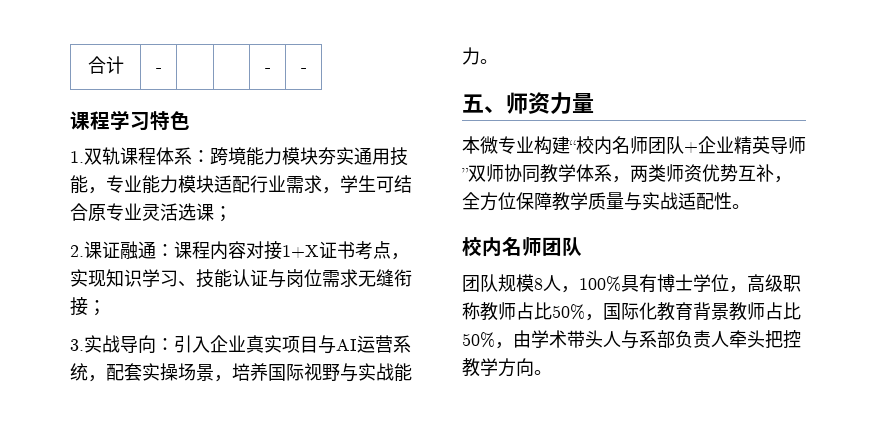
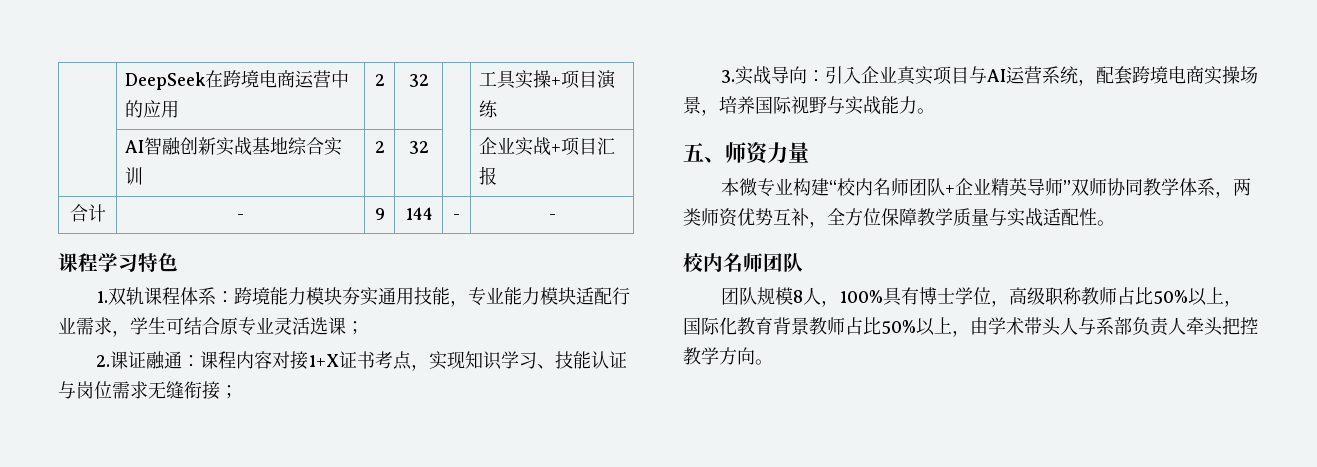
+ | DeepSeek在跨境电商运营中的应用 | 2 | 32 | | 工具实操+项目演练
+ | AI智融创新实战基地综合实训 | 2 | 32 | | 企业实战+项目汇报
- 合计 | - | | | - | -
+ 合计 | - | 9 | 144 | - | -
- 3.实战导向：引入企业真实项目与AI运营系统，配套实操场景，培养国际视野与实战能力。
+ 3.实战导向：引入企业真实项目与AI运营系统，配套跨境电商实操场景，培养国际视野与实战能力。
- 团队规模8人，100%具有博士学位，高级职称教师占比50%，国际化教育背景教师占比50%，由学术带头人与系部负责人牵头把控教学方向。
+ 团队规模8人，100%具有博士学位，高级职称教师占比50%以上，国际化教育背景教师占比50%以上，由学术带头人与系部负责人牵头把控教学方向。

